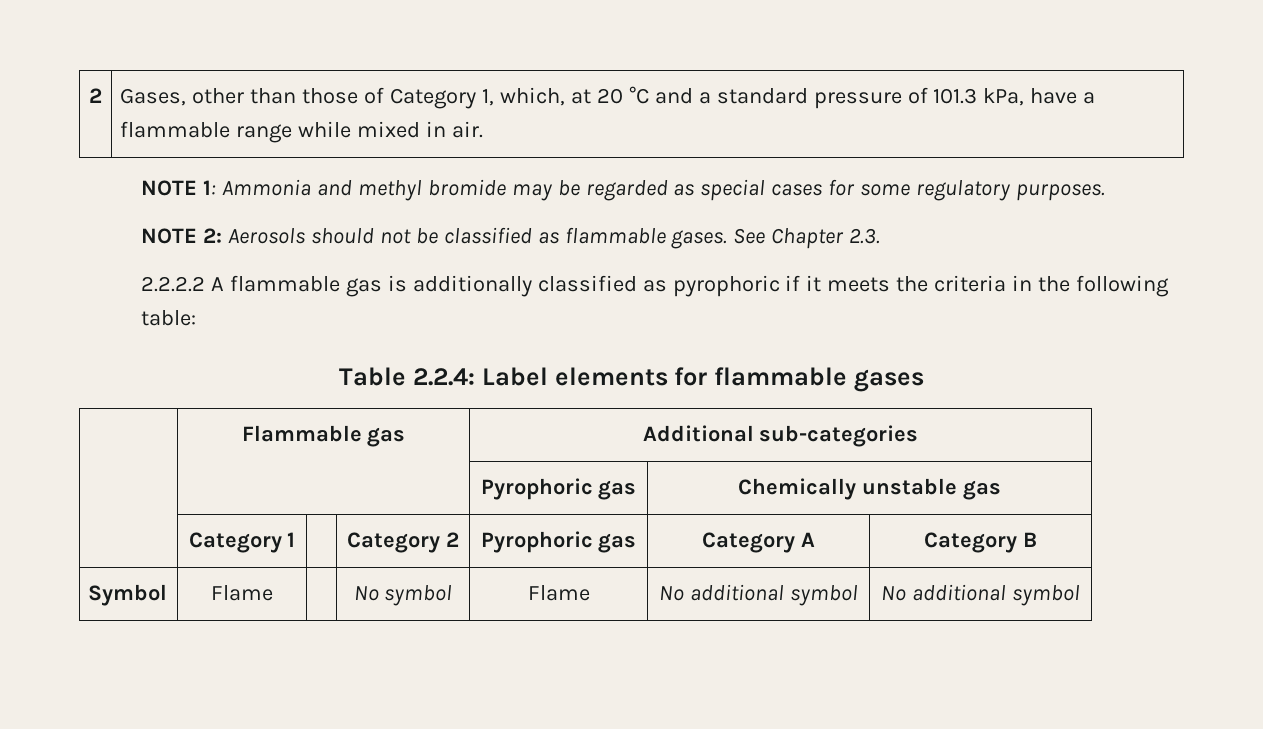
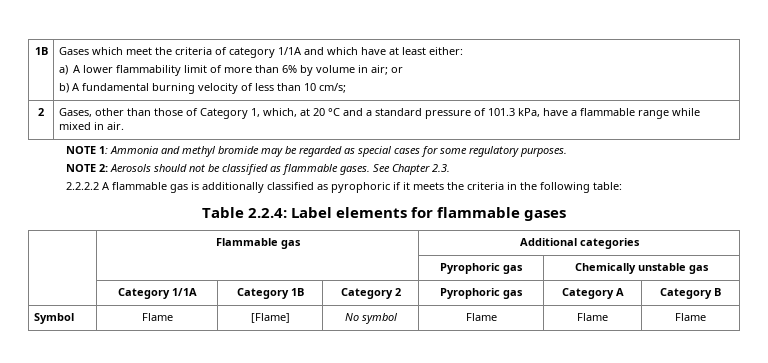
+ 1B | Gases which meet the criteria of category 1/1A and which have at least either:
+ a) A lower flammability limit of more than 6% by volume in air; or
+ b) A fundamental burning velocity of less than 10 cm/s;
- | Flammable gas | Additional sub-categories
+ | Flammable gas | Additional categories
- | Category 1 | | Category 2 | Pyrophoric gas | Category A | Category B
+ | Category 1/1A | Category 1B | Category 2 | Pyrophoric gas | Category A | Category B
- Symbol | Flame | | No symbol | Flame | No additional symbol | No additional symbol
+ Symbol | Flame | [Flame] | No symbol | Flame | Flame | Flame

